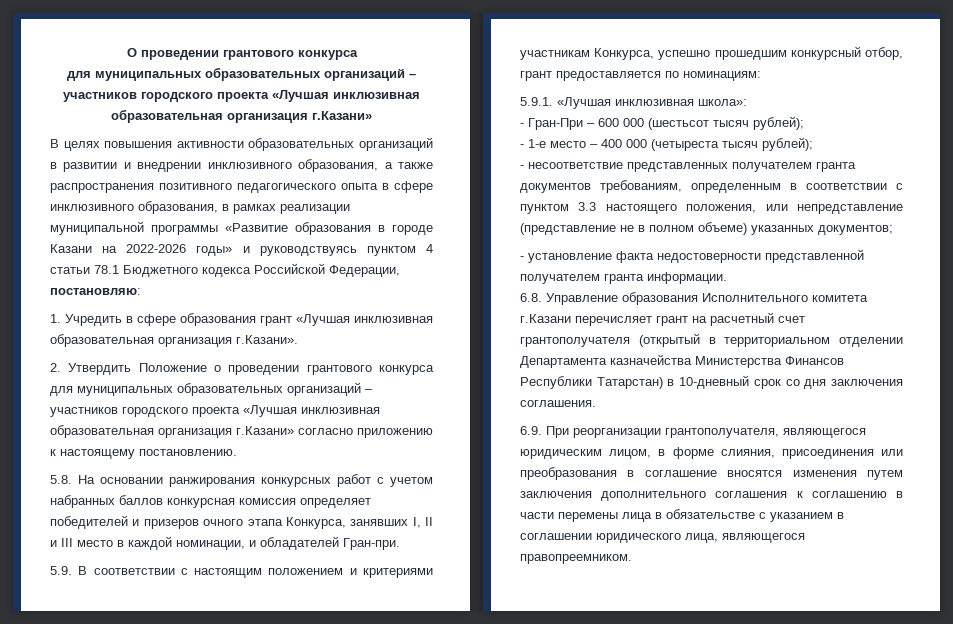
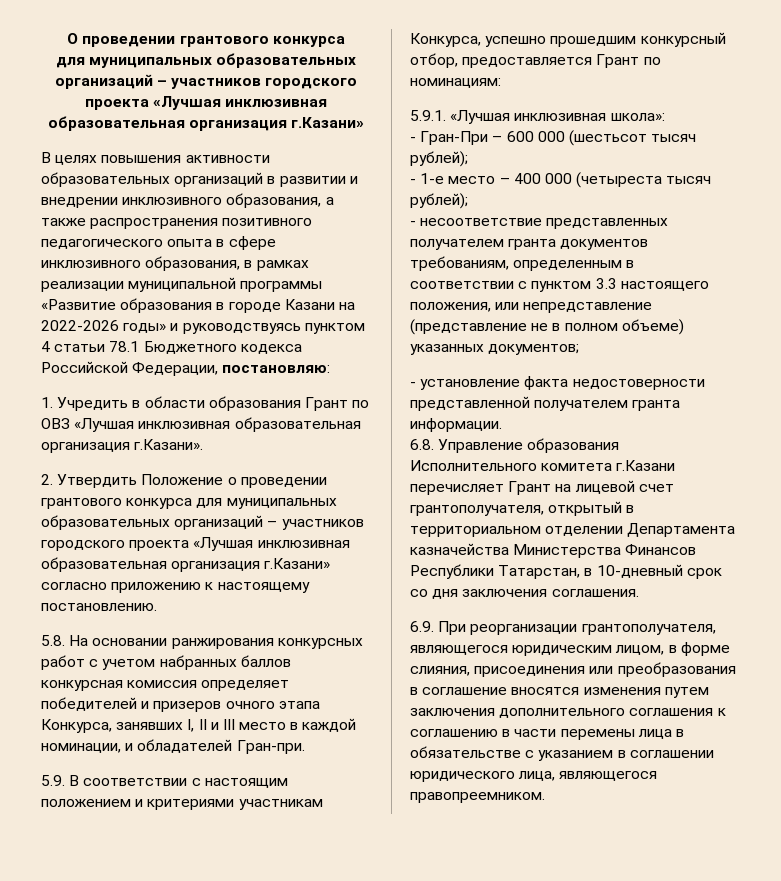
- 1. Учредить в сфере образования грант «Лучшая инклюзивная образовательная организация г.Казани».
+ 1. Учредить в области образования Грант по ОВЗ «Лучшая инклюзивная образовательная организация г.Казани».
- 5.9. В соответствии с настоящим положением и критериями участникам Конкурса, успешно прошедшим конкурсный отбор, грант предоставляется по номинациям:
+ 5.9. В соответствии с настоящим положением и критериями участникам Конкурса, успешно прошедшим конкурсный отбор, предоставляется Грант по номинациям:
- 6.8. Управление образования Исполнительного комитета г.Казани перечисляет грант на расчетный счет грантополучателя (открытый в территориальном отделении Департамента казначейства Министерства Финансов Республики Татарстан) в 10-дневный срок со дня заключения соглашения.
+ 6.8. Управление образования Исполнительного комитета г.Казани перечисляет Грант на лицевой счет грантополучателя, открытый в территориальном отделении Департамента казначейства Министерства Финансов Республики Татарстан, в 10-дневный срок со дня заключения соглашения.

